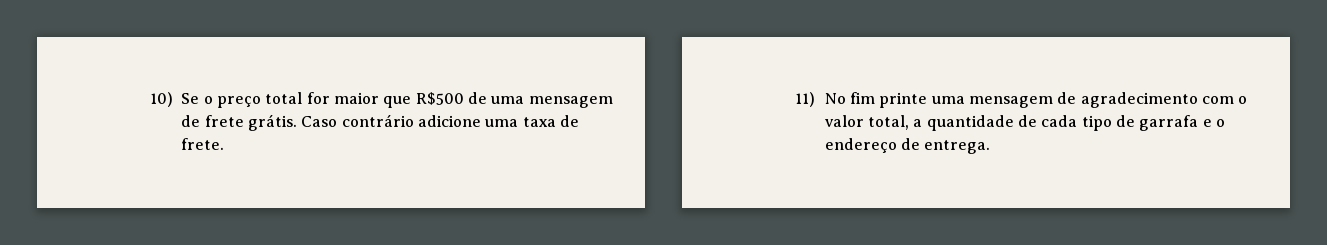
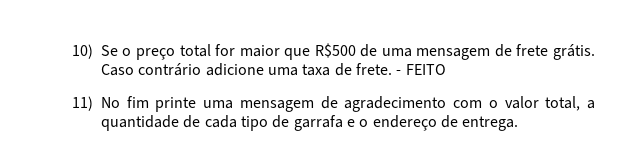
+ - FEITO

